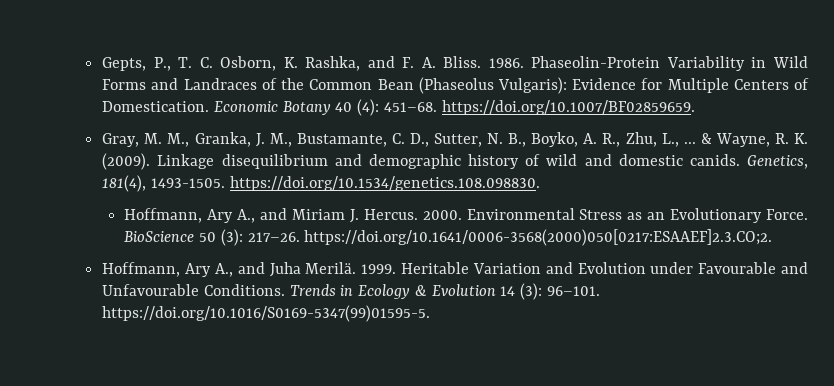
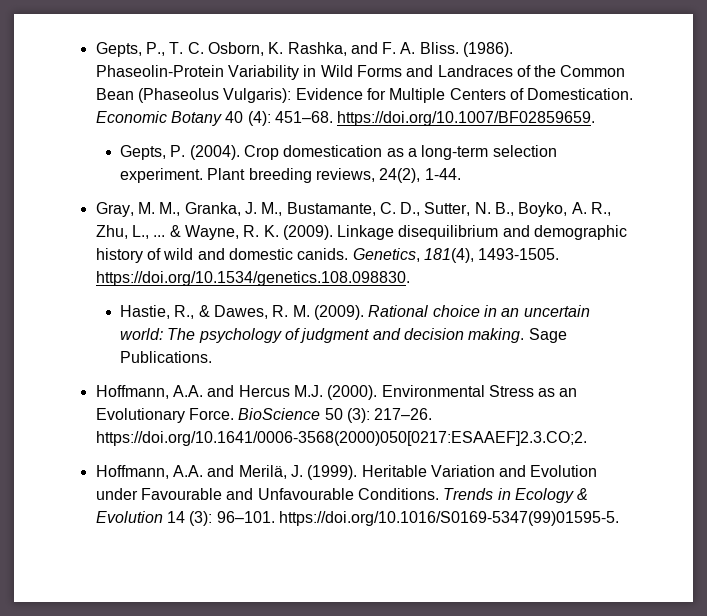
- 1986.
+ (1986).
+ Gepts, P. (2004). Crop domestication as a long-term selection experiment. Plant breeding reviews, 24(2), 1-44.
- Hoffmann, Ary A., and Miriam J. Hercus. 2000.
+ Hastie, R., & Dawes, R. M. (2009). Rational choice in an uncertain world: The psychology of judgment and decision making. Sage Publications.
+ Hoffmann, A.A. and Hercus M.J. (2000).
- Hoffmann, Ary A., and Juha Merilä. 1999.
+ Hoffmann, A.A. and Merilä, J. (1999).

